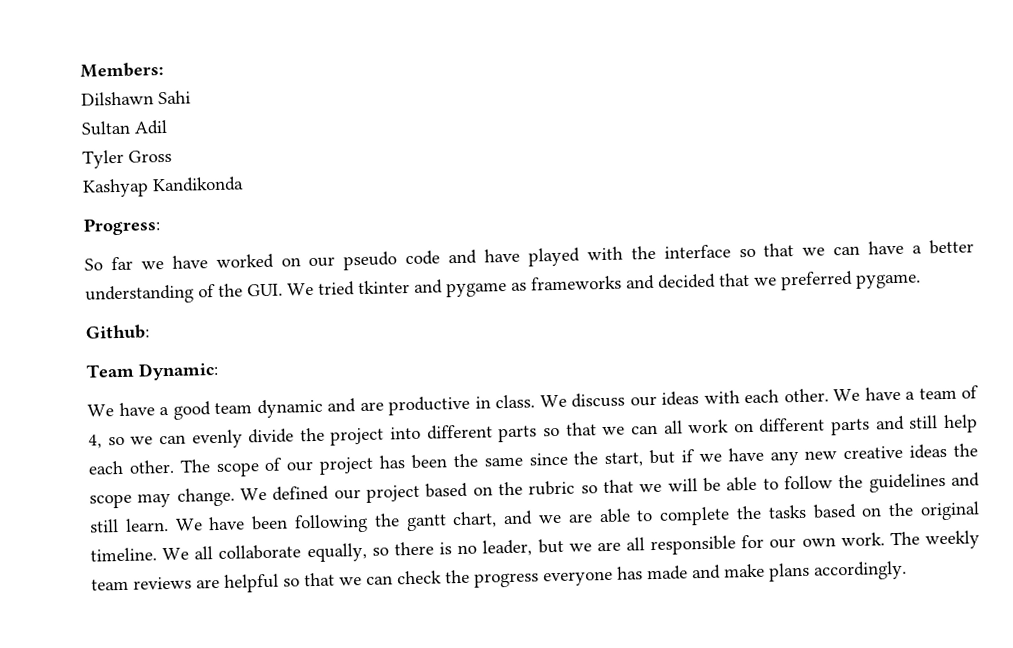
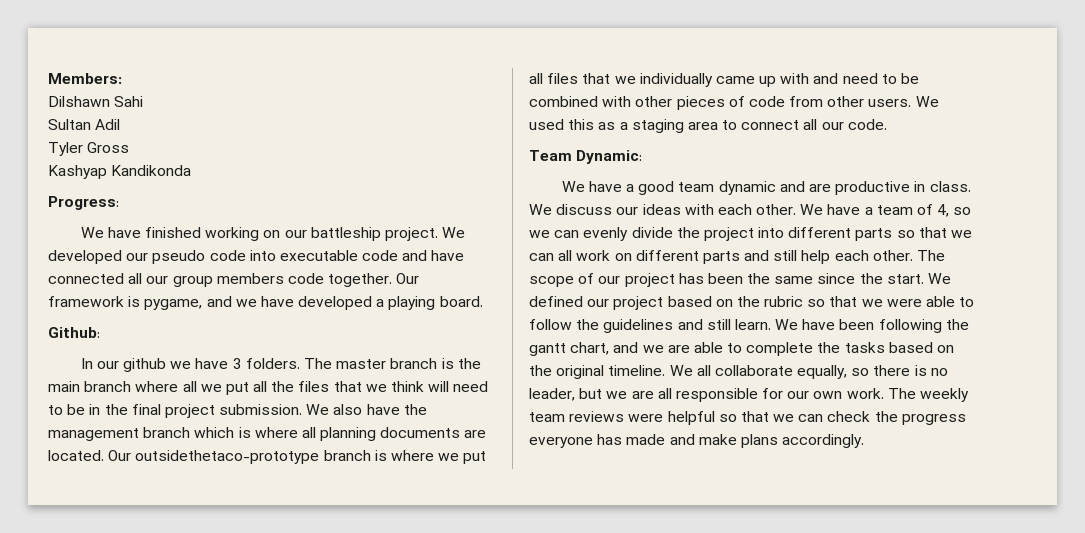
- So far we have worked on our pseudo code and have played with the interface so that we can have a better understanding of the GUI. We tried tkinter and pygame as frameworks and decided that we preferred pygame.
+ We have finished working on our battleship project. We developed our pseudo code into executable code and have connected all our group members code together. Our framework is pygame, and we have developed a playing board.
  Github:
+ In our github we have 3 folders. The master branch is the main branch where all we put all the files that we think will need to be in the final project submission. We also have the management branch which is where all planning documents are located. Our outsidethetaco-prototype branch is where we put all files that we individually came up with and need to be combined with other pieces of code from other users. We used this as a staging area to connect all our code.
- The scope of our project has been the same since the start, but if we have any new creative ideas the scope may change.
+ The scope of our project has been the same since the start.
- We defined our project based on the rubric so that we will be able to follow the guidelines and still learn.
+ We defined our project based on the rubric so that we were able to follow the guidelines and still learn.
- The weekly team reviews are helpful so that we can check the progress everyone has made and make plans accordingly.
+ The weekly team reviews were helpful so that we can check the progress everyone has made and make plans accordingly.

